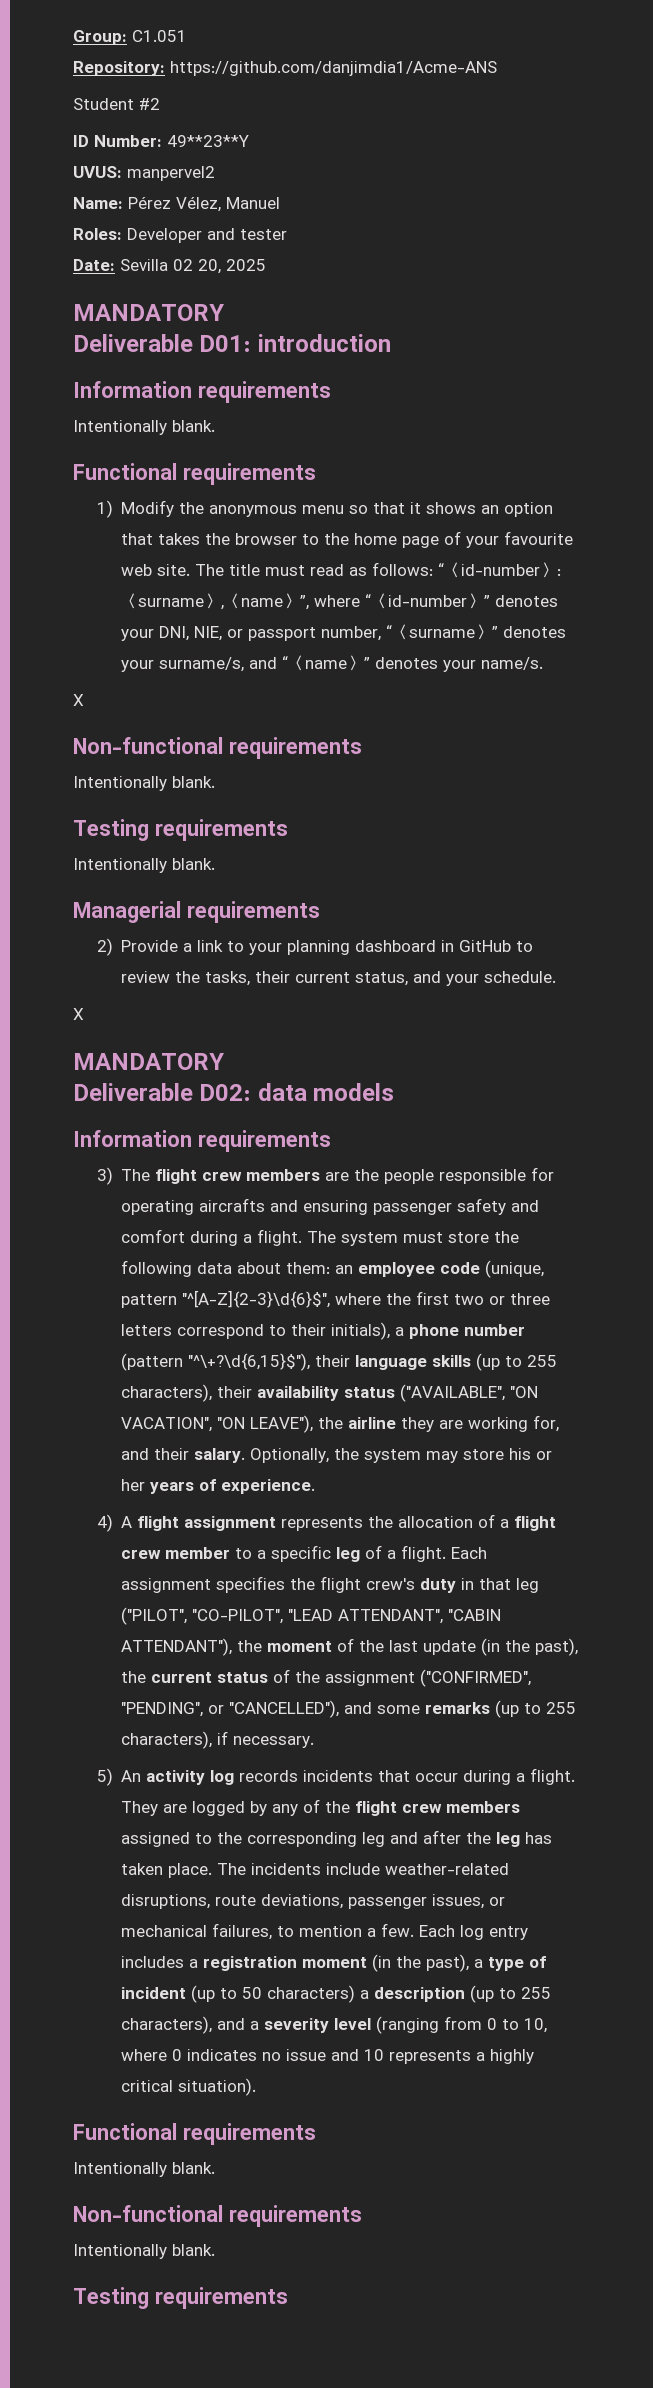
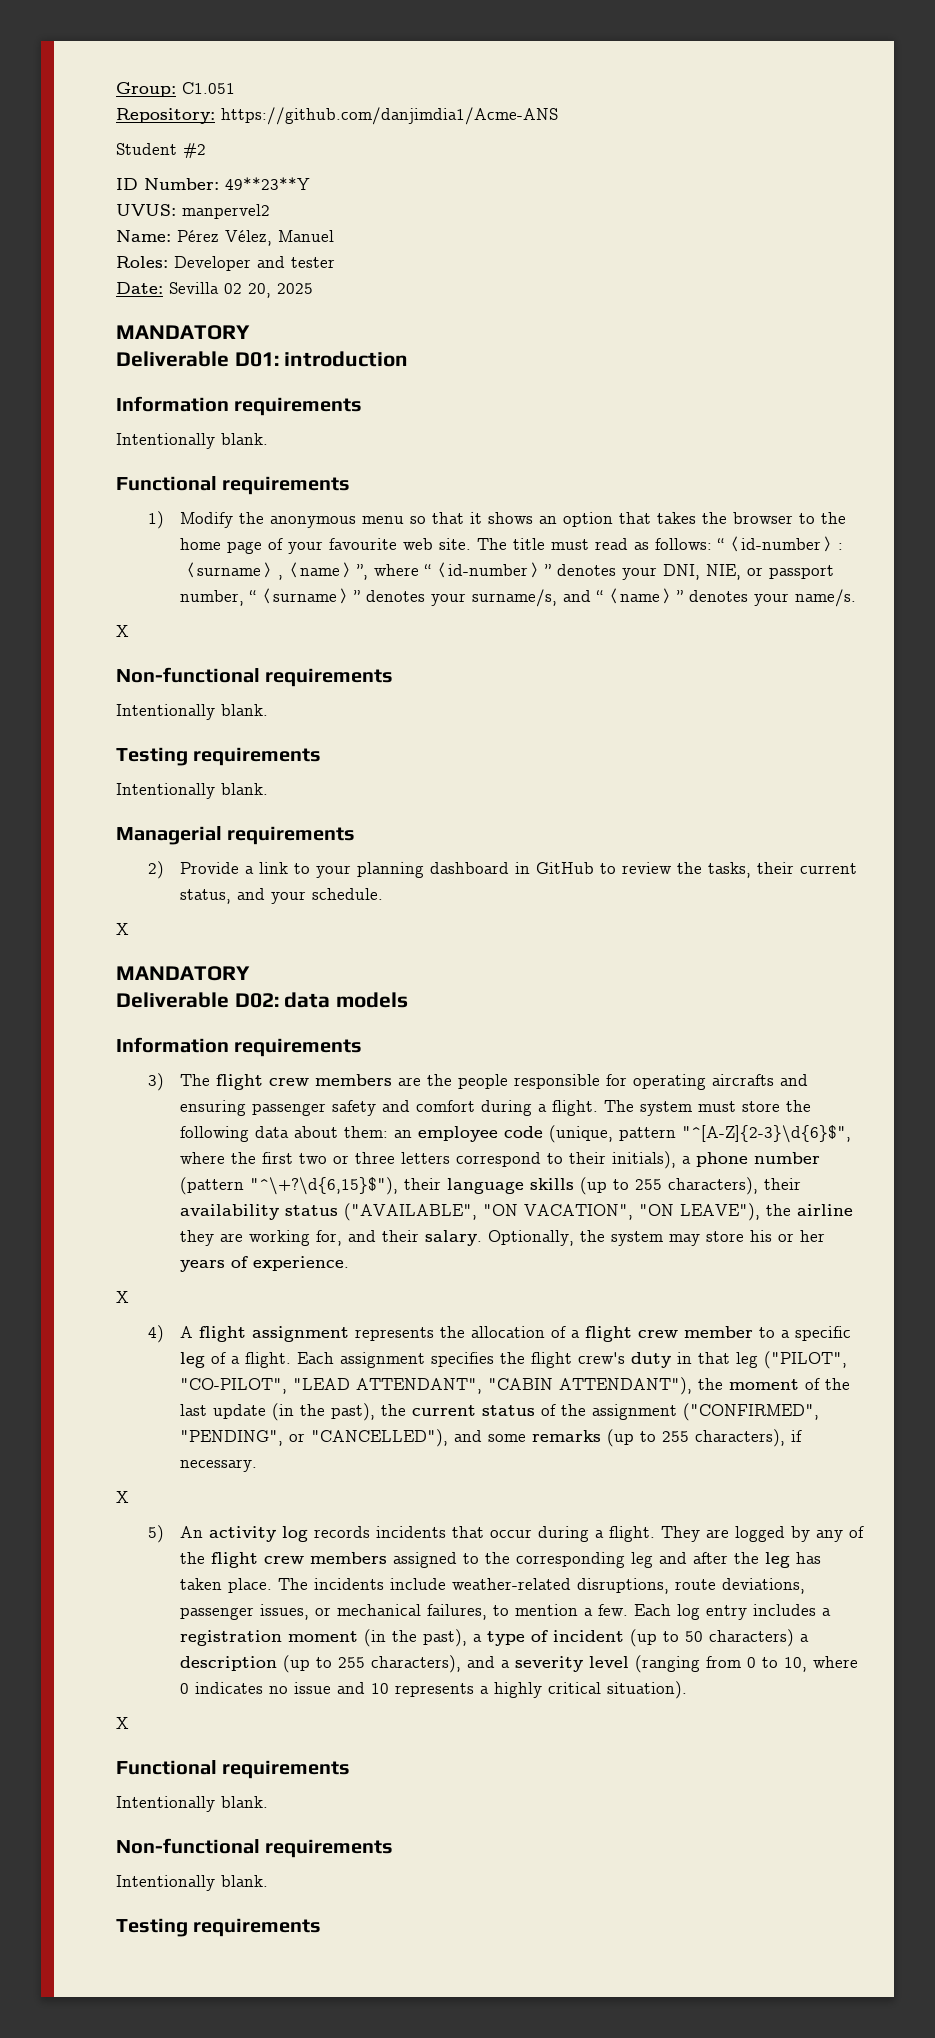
  Optionally, the system may store his or her years of experience.
+ X
  Each assignment specifies the flight crew's duty in that leg ("PILOT", "CO-PILOT", "LEAD ATTENDANT", "CABIN ATTENDANT"), the moment of the last update (in the past), the current status of the assignment ("CONFIRMED", "PENDING", or "CANCELLED"), and some remarks (up to 255 characters), if necessary.
+ X
  Each log entry includes a registration moment (in the past), a type of incident (up to 50 characters) a description (up to 255 characters), and a severity level (ranging from 0 to 10, where 0 indicates no issue and 10 represents a highly critical situation).
+ X

